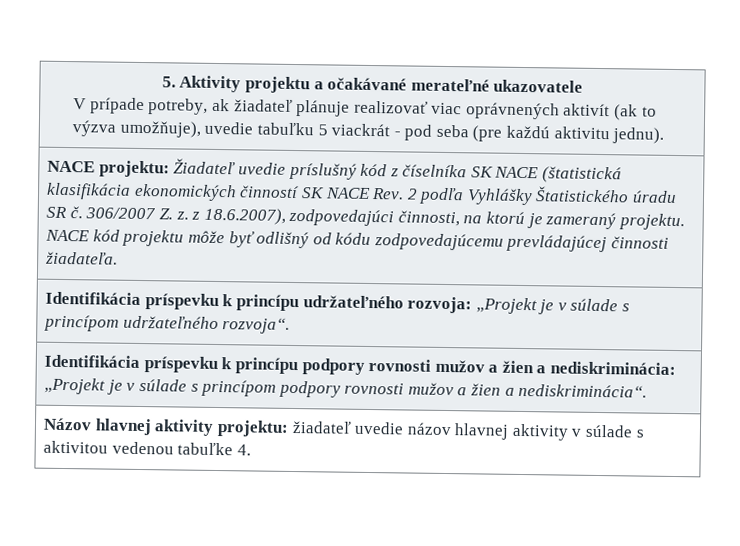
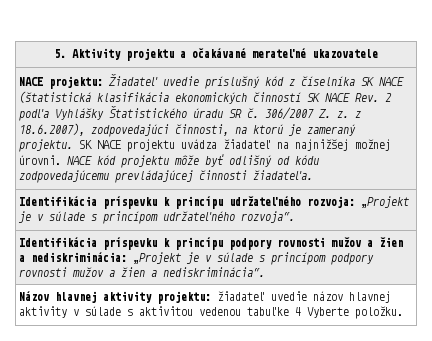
  5. Aktivity projektu a očakávané merateľné ukazovatele
- V prípade potreby, ak žiadateľ plánuje realizovať viac oprávnených aktivít (ak to výzva umožňuje), uvedie tabuľku 5 viackrát - pod seba (pre každú aktivitu jednu).
+ SK NACE projektu uvádza žiadateľ na najnižšej možnej úrovni.
- Názov hlavnej aktivity projektu: žiadateľ uvedie názov hlavnej aktivity v súlade s aktivitou vedenou tabuľke 4.
+ Názov hlavnej aktivity projektu: žiadateľ uvedie názov hlavnej aktivity v súlade s aktivitou vedenou tabuľke 4 Vyberte položku.

